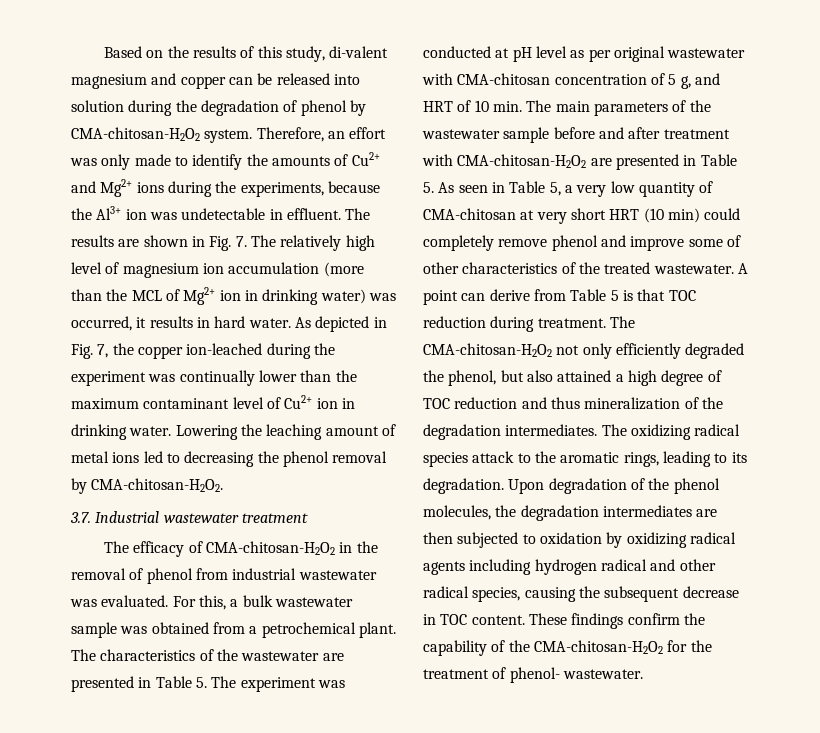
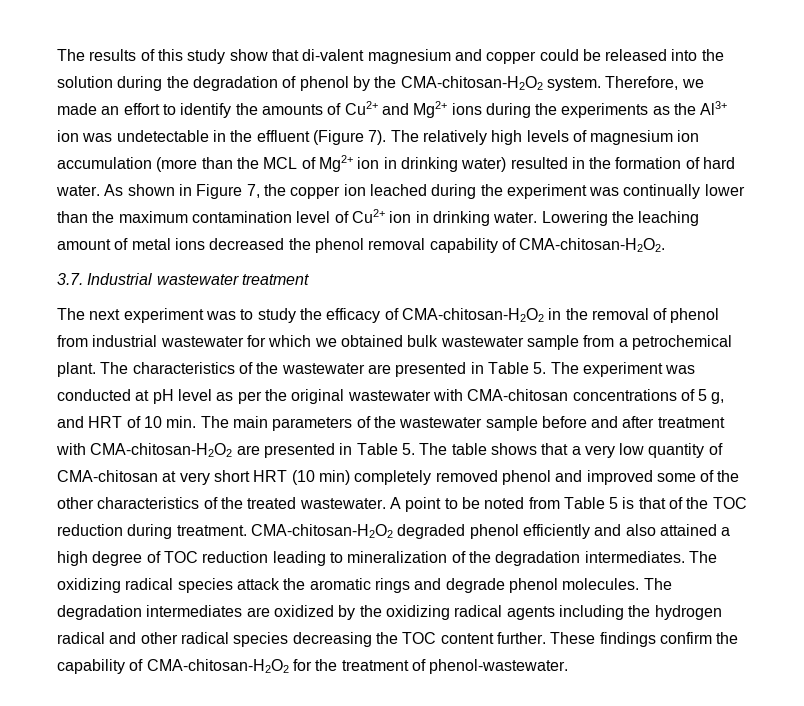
- Based on the results of this study, di-valent magnesium and copper can be released into solution during the degradation of phenol by CMA-chitosan-H2O2 system.
+ The results of this study show that di-valent magnesium and copper could be released into the solution during the degradation of phenol by the CMA-chitosan-H2O2 system.
- Therefore, an effort was only made to identify the amounts of Cu2+ and Mg2+ ions during the experiments, because the Al3+ ion was undetectable in effluent. The results are shown in Fig. 7. The relatively high level of magnesium ion accumulation (more than the MCL of Mg2+ ion in drinking water) was occurred, it results in hard water. As depicted in Fig. 7, the copper ion-leached during the experiment was continually lower than the maximum contaminant level of Cu2+ ion in drinking water.
+ Therefore, we made an effort to identify the amounts of Cu2+ and Mg2+ ions during the experiments as the Al3+ ion was undetectable in the effluent (Figure 7). The relatively high levels of magnesium ion accumulation (more than the MCL of Mg2+ ion in drinking water) resulted in the formation of hard water. As shown in Figure 7, the copper ion leached during the experiment was continually lower than the maximum contamination level of Cu2+ ion in drinking water.
- Lowering the leaching amount of metal ions led to decreasing the phenol removal by CMA-chitosan-H2O2.
+ Lowering the leaching amount of metal ions decreased the phenol removal capability of CMA-chitosan-H2O2.
- The efficacy of CMA-chitosan-H2O2 in the removal of phenol from industrial wastewater was evaluated. For this, a bulk wastewater sample was obtained from a petrochemical plant.
+ The next experiment was to study the efficacy of CMA-chitosan-H2O2 in the removal of phenol from industrial wastewater for which we obtained bulk wastewater sample from a petrochemical plant.
- The characteristics of the wastewater are presented in Table 5. The experiment was conducted at pH level as per original wastewater with CMA-chitosan concentration of 5 g, and HRT of 10 min. The main parameters of the wastewater sample before and after treatment with CMA-chitosan-H2O2 are presented in Table 5. As seen in Table 5, a very low quantity of CMA-chitosan at very short HRT (10 min) could completely remove phenol and improve some of other characteristics of the treated wastewater.
+ The characteristics of the wastewater are presented in Table 5. The experiment was conducted at pH level as per the original wastewater with CMA-chitosan concentrations of 5 g, and HRT of 10 min. The main parameters of the wastewater sample before and after treatment with CMA-chitosan-H2O2 are presented in Table 5. The table shows that a very low quantity of CMA-chitosan at very short HRT (10 min) completely removed phenol and improved some of the other characteristics of the treated wastewater.
- A point can derive from Table 5 is that TOC reduction during treatment.
+ A point to be noted from Table 5 is that of the TOC reduction during treatment.
- The CMA-chitosan-H2O2 not only efficiently degraded the phenol, but also attained a high degree of TOC reduction and thus mineralization of the degradation intermediates.
+ CMA-chitosan-H2O2 degraded phenol efficiently and also attained a high degree of TOC reduction leading to mineralization of the degradation intermediates.
- The oxidizing radical species attack to the aromatic rings, leading to its degradation. Upon degradation of the phenol molecules, the degradation intermediates are then subjected to oxidation by oxidizing radical agents including hydrogen radical and other radical species, causing the subsequent decrease in TOC content.
+ The oxidizing radical species attack the aromatic rings and degrade phenol molecules. The degradation intermediates are oxidized by the oxidizing radical agents including the hydrogen radical and other radical species decreasing the TOC content further.
- These findings confirm the capability of the CMA-chitosan-H2O2 for the treatment of phenol- wastewater.
+ These findings confirm the capability of CMA-chitosan-H2O2 for the treatment of phenol-wastewater.

